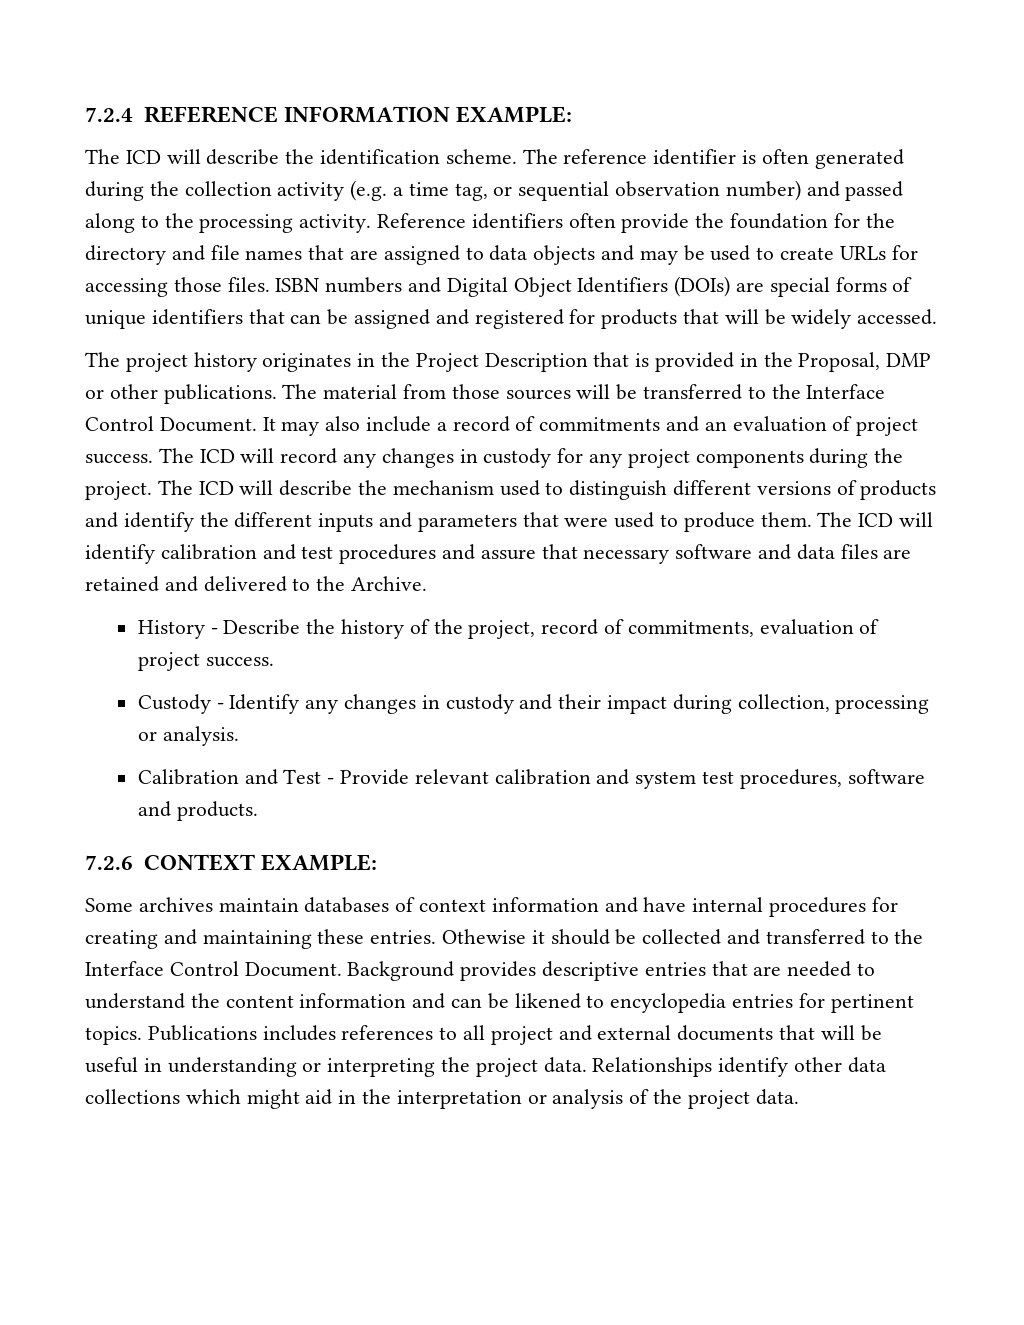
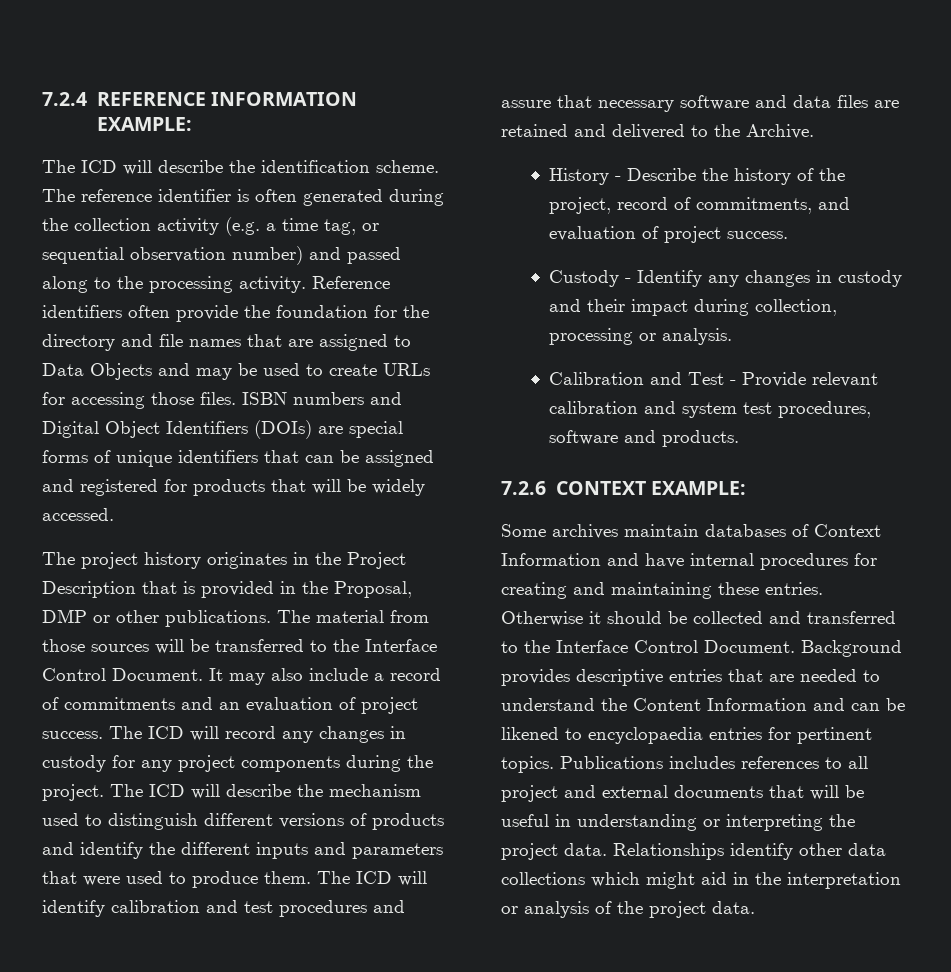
- Reference identifiers often provide the foundation for the directory and file names that are assigned to data objects and may be used to create URLs for accessing those files.
+ Reference identifiers often provide the foundation for the directory and file names that are assigned to Data Objects and may be used to create URLs for accessing those files.
- History - Describe the history of the project, record of commitments, evaluation of project success.
+ History - Describe the history of the project, record of commitments, and evaluation of project success.
- Some archives maintain databases of context information and have internal procedures for creating and maintaining these entries.
+ Some archives maintain databases of Context Information and have internal procedures for creating and maintaining these entries.
- Othewise it should be collected and transferred to the Interface Control Document.
+ Otherwise it should be collected and transferred to the Interface Control Document.
- Background provides descriptive entries that are needed to understand the content information and can be likened to encyclopedia entries for pertinent topics.
+ Background provides descriptive entries that are needed to understand the Content Information and can be likened to encyclopaedia entries for pertinent topics.

